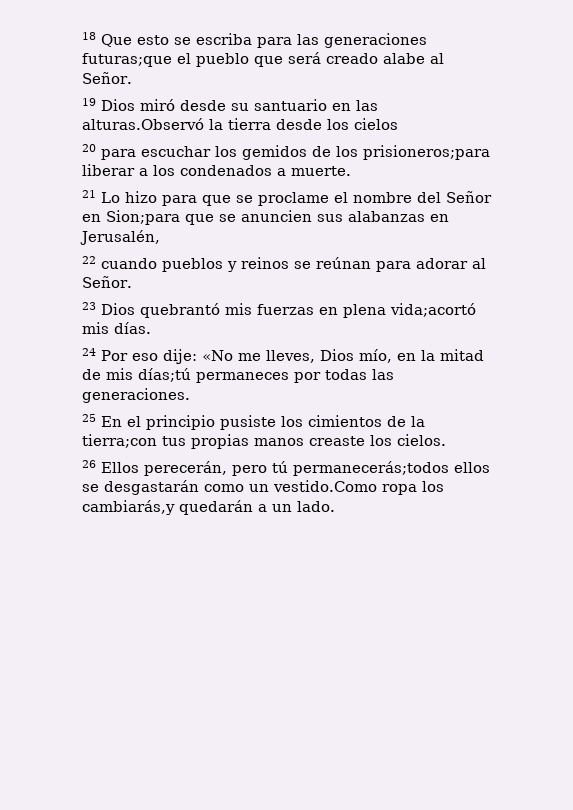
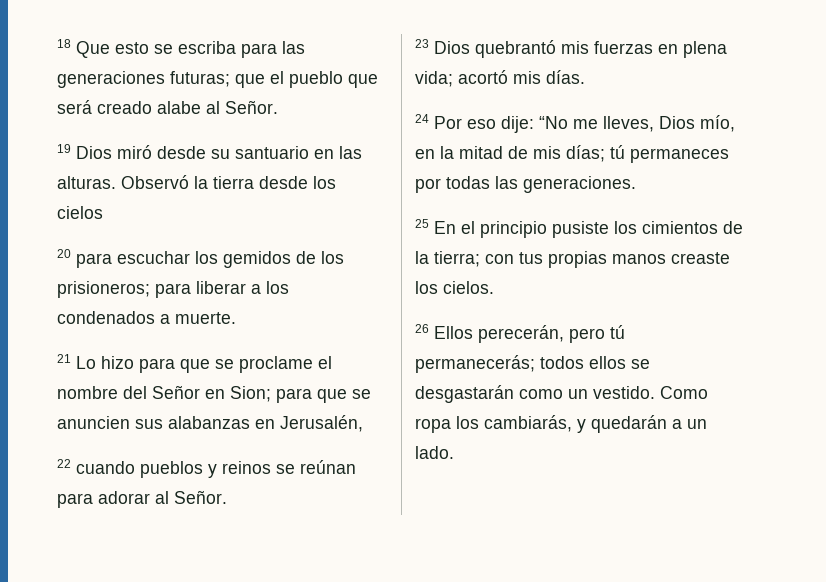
- 18 Que esto se escriba para las generaciones futuras;que el pueblo que será creado alabe al Señor.
+ 18 Que esto se escriba para las generaciones futuras; que el pueblo que será creado alabe al Señor.
- 19 Dios miró desde su santuario en las alturas.Observó la tierra desde los cielos
+ 19 Dios miró desde su santuario en las alturas. Observó la tierra desde los cielos
- 20 para escuchar los gemidos de los prisioneros;para liberar a los condenados a muerte.
+ 20 para escuchar los gemidos de los prisioneros; para liberar a los condenados a muerte.
- 21 Lo hizo para que se proclame el nombre del Señor en Sion;para que se anuncien sus alabanzas en Jerusalén,
+ 21 Lo hizo para que se proclame el nombre del Señor en Sion; para que se anuncien sus alabanzas en Jerusalén,
- 23 Dios quebrantó mis fuerzas en plena vida;acortó mis días.
+ 23 Dios quebrantó mis fuerzas en plena vida; acortó mis días.
- 24 Por eso dije: «No me lleves, Dios mío, en la mitad de mis días;tú permaneces por todas las generaciones.
+ 24 Por eso dije: “No me lleves, Dios mío, en la mitad de mis días; tú permaneces por todas las generaciones.
- 25 En el principio pusiste los cimientos de la tierra;con tus propias manos creaste los cielos.
+ 25 En el principio pusiste los cimientos de la tierra; con tus propias manos creaste los cielos.
- 26 Ellos perecerán, pero tú permanecerás;todos ellos se desgastarán como un vestido.Como ropa los cambiarás,y quedarán a un lado.
+ 26 Ellos perecerán, pero tú permanecerás; todos ellos se desgastarán como un vestido. Como ropa los cambiarás, y quedarán a un lado.

